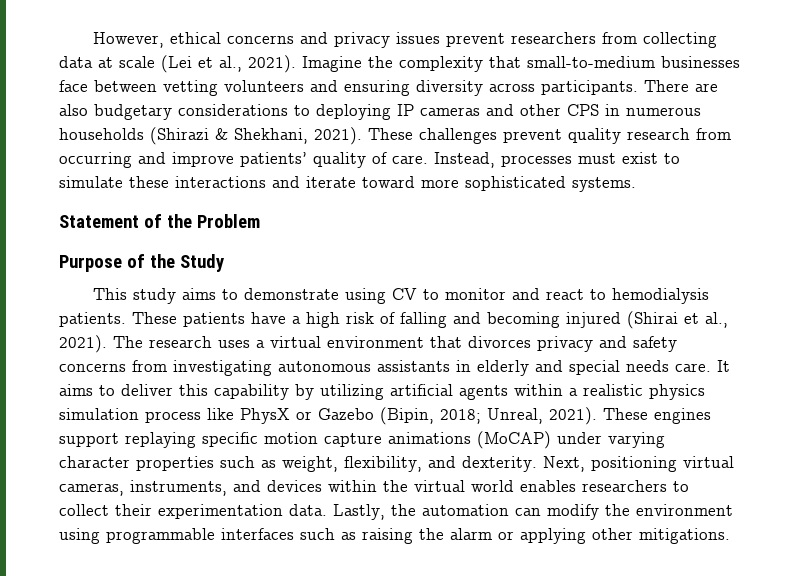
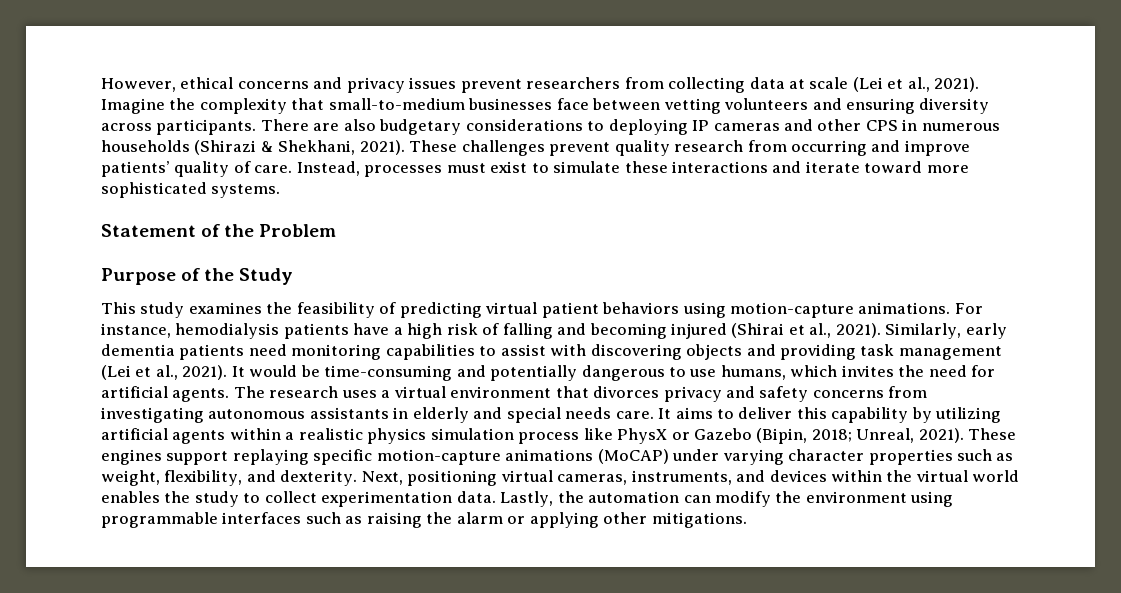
- This study aims to demonstrate using CV to monitor and react to hemodialysis patients. These patients have a high risk of falling and becoming injured (Shirai et al., 2021).
+ This study examines the feasibility of predicting virtual patient behaviors using motion-capture animations. For instance, hemodialysis patients have a high risk of falling and becoming injured (Shirai et al., 2021).
+ Similarly, early dementia patients need monitoring capabilities to assist with discovering objects and providing task management (Lei et al., 2021). It would be time-consuming and potentially dangerous to use humans, which invites the need for artificial agents.
- These engines support replaying specific motion capture animations (MoCAP) under varying character properties such as weight, flexibility, and dexterity.
+ These engines support replaying specific motion-capture animations (MoCAP) under varying character properties such as weight, flexibility, and dexterity.
- Next, positioning virtual cameras, instruments, and devices within the virtual world enables researchers to collect their experimentation data.
+ Next, positioning virtual cameras, instruments, and devices within the virtual world enables the study to collect experimentation data.

